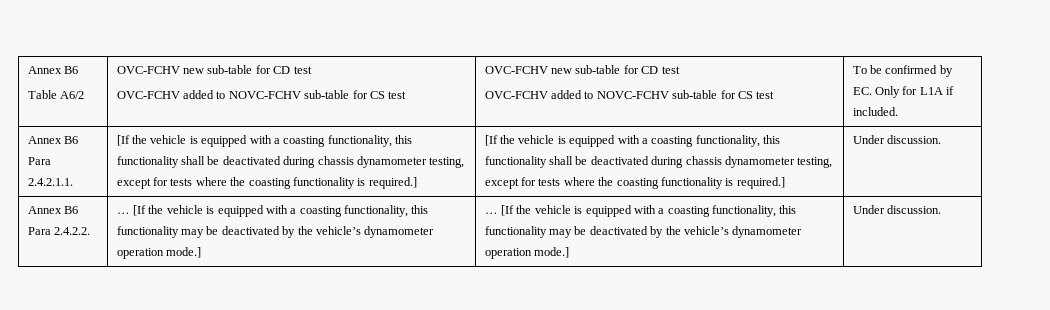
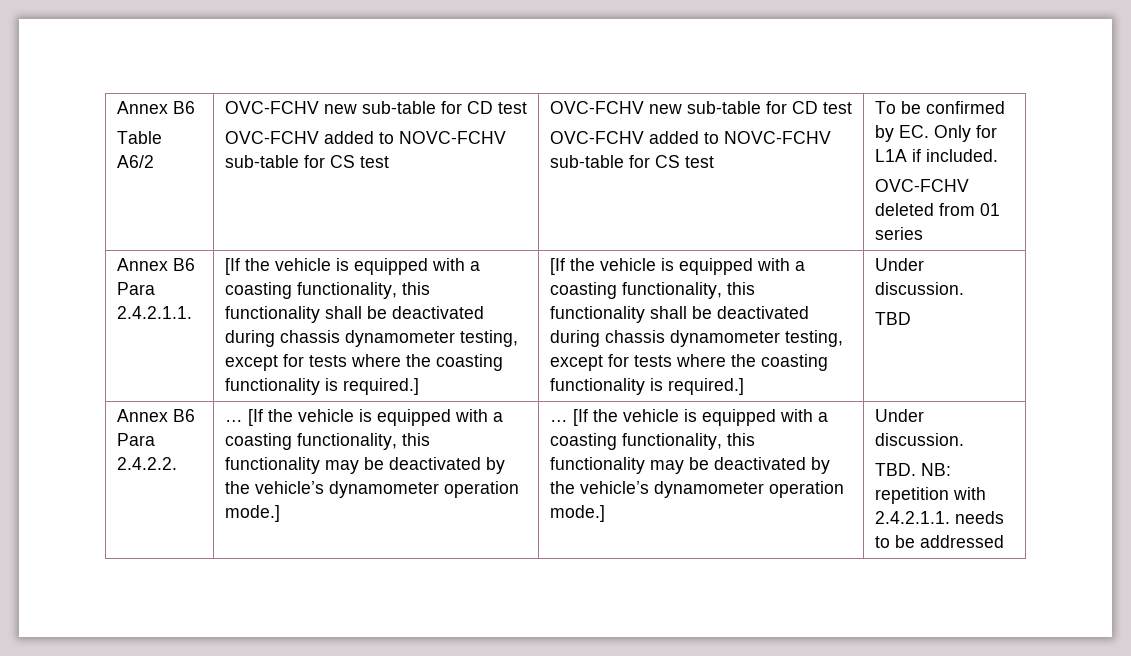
+ OVC-FCHV deleted from 01 series
+ TBD
+ TBD. NB: repetition with 2.4.2.1.1. needs to be addressed

